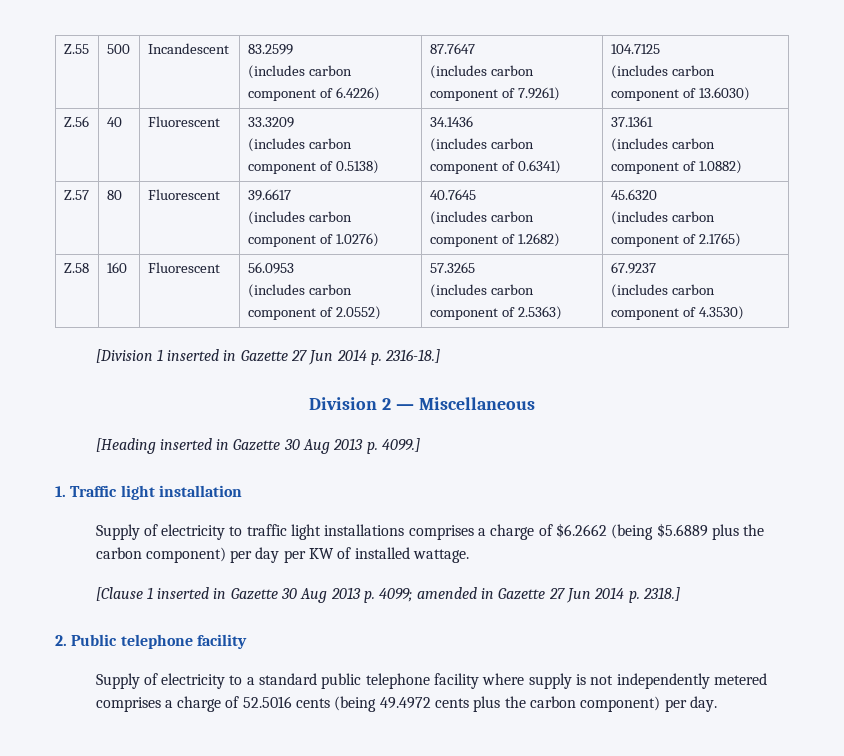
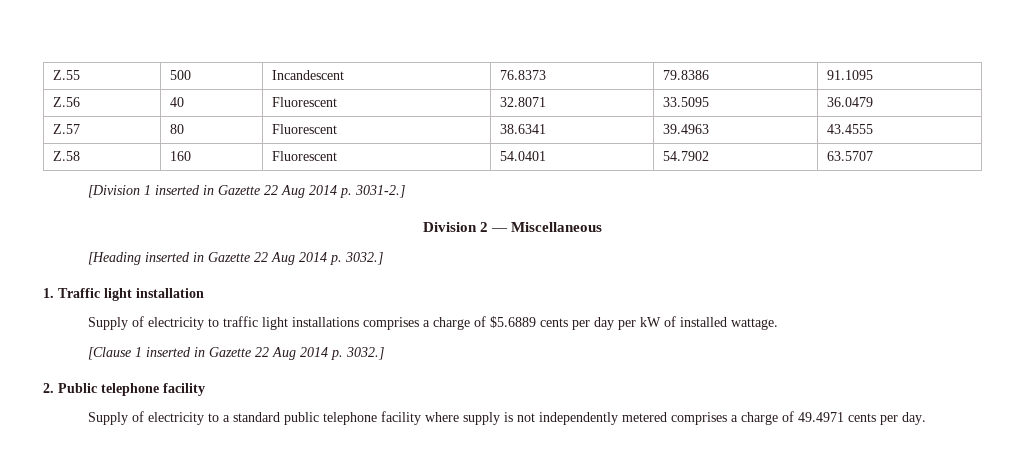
- Z.55 | 500 | Incandescent | 83.2599
- (includes carbon component of 6.4226) | 87.7647
- (includes carbon component of 7.9261) | 104.7125
- (includes carbon component of 13.6030)
- Z.56 | 40 | Fluorescent | 33.3209
- (includes carbon component of 0.5138) | 34.1436
- (includes carbon component of 0.6341) | 37.1361
- (includes carbon component of 1.0882)
- Z.57 | 80 | Fluorescent | 39.6617
- (includes carbon component of 1.0276) | 40.7645
- (includes carbon component of 1.2682) | 45.6320
- (includes carbon component of 2.1765)
- Z.58 | 160 | Fluorescent | 56.0953
- (includes carbon component of 2.0552) | 57.3265
- (includes carbon component of 2.5363) | 67.9237
- (includes carbon component of 4.3530)
+ Z.55 | 500 | Incandescent | 76.8373 | 79.8386 | 91.1095
+ Z.56 | 40 | Fluorescent | 32.8071 | 33.5095 | 36.0479
+ Z.57 | 80 | Fluorescent | 38.6341 | 39.4963 | 43.4555
+ Z.58 | 160 | Fluorescent | 54.0401 | 54.7902 | 63.5707
- [Division 1 inserted in Gazette 27 Jun 2014 p. 2316-18.]
+ [Division 1 inserted in Gazette 22 Aug 2014 p. 3031-2.]
- [Heading inserted in Gazette 30 Aug 2013 p. 4099.]
+ [Heading inserted in Gazette 22 Aug 2014 p. 3032.]
- Supply of electricity to traffic light installations comprises a charge of $6.2662 (being $5.6889 plus the carbon component) per day per KW of installed wattage.
+ Supply of electricity to traffic light installations comprises a charge of $5.6889 cents per day per kW of installed wattage.
- [Clause 1 inserted in Gazette 30 Aug 2013 p. 4099; amended in Gazette 27 Jun 2014 p. 2318.]
+ [Clause 1 inserted in Gazette 22 Aug 2014 p. 3032.]
- Supply of electricity to a standard public telephone facility where supply is not independently metered comprises a charge of 52.5016 cents (being 49.4972 cents plus the carbon component) per day.
+ Supply of electricity to a standard public telephone facility where supply is not independently metered comprises a charge of 49.4971 cents per day.

